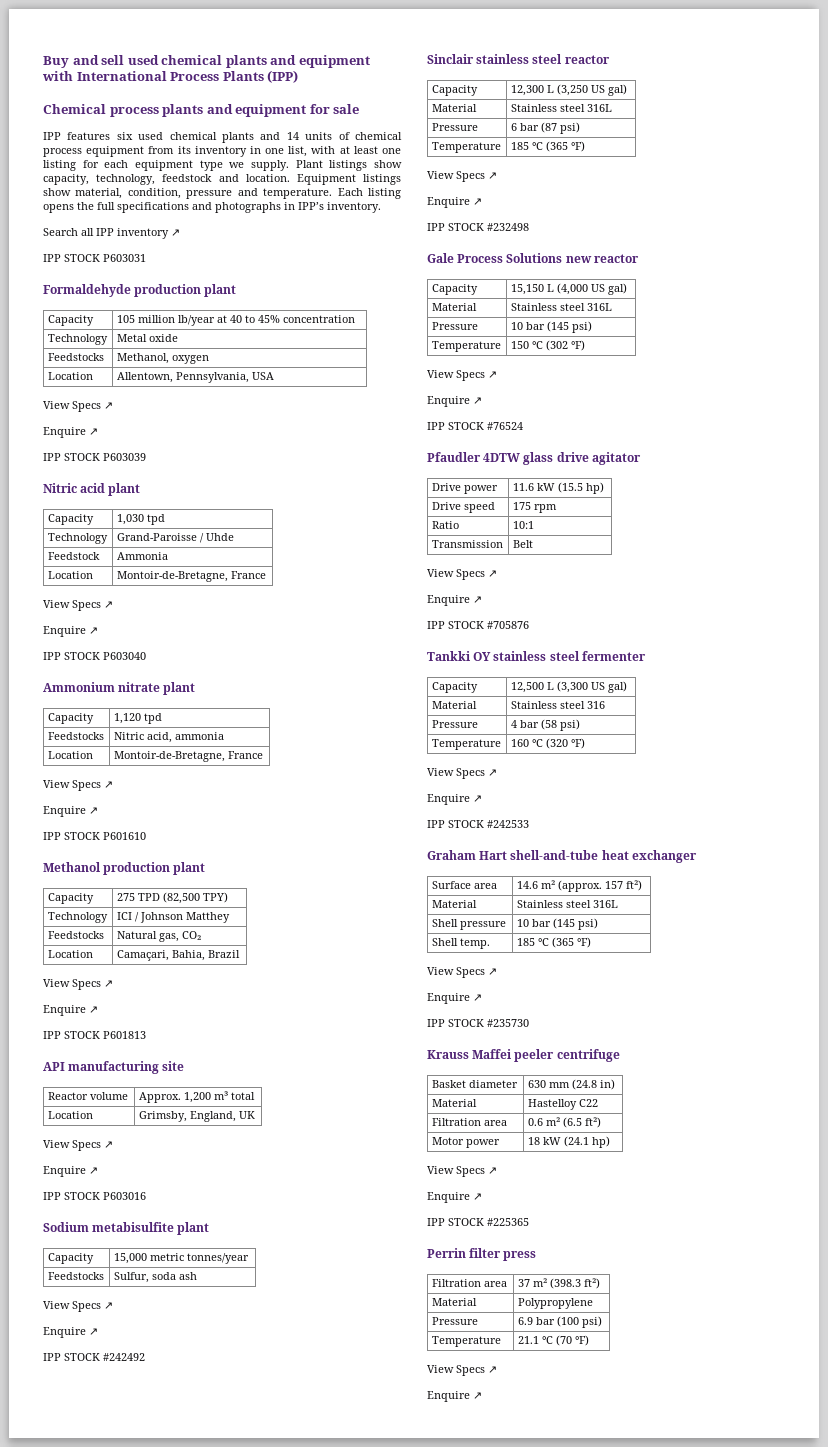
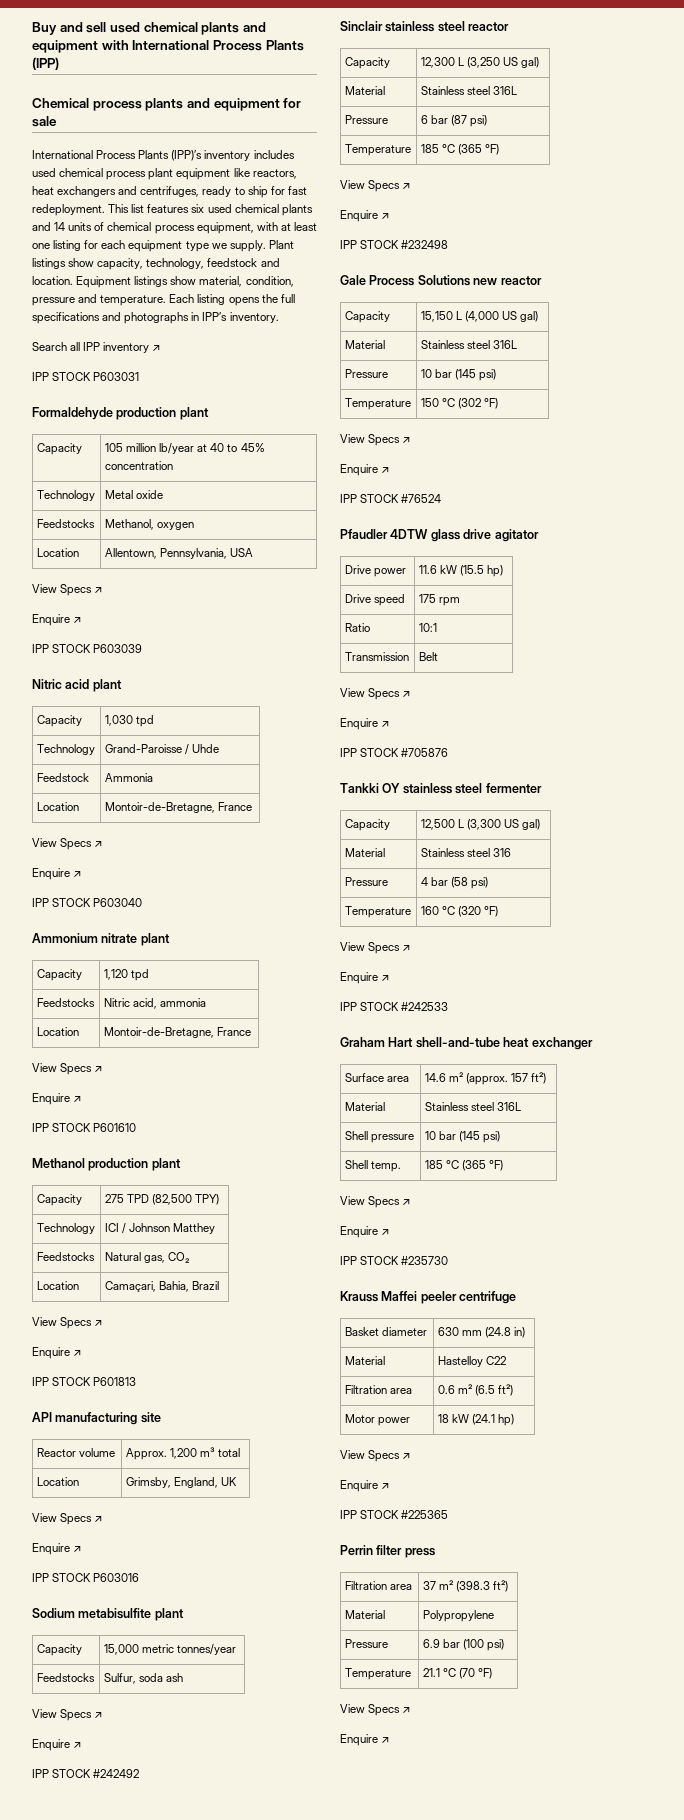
- IPP features six used chemical plants and 14 units of chemical process equipment from its inventory in one list, with at least one listing for each equipment type we supply.
+ International Process Plants (IPP)’s inventory includes used chemical process plant equipment like reactors, heat exchangers and centrifuges, ready to ship for fast redeployment. This list features six used chemical plants and 14 units of chemical process equipment, with at least one listing for each equipment type we supply.

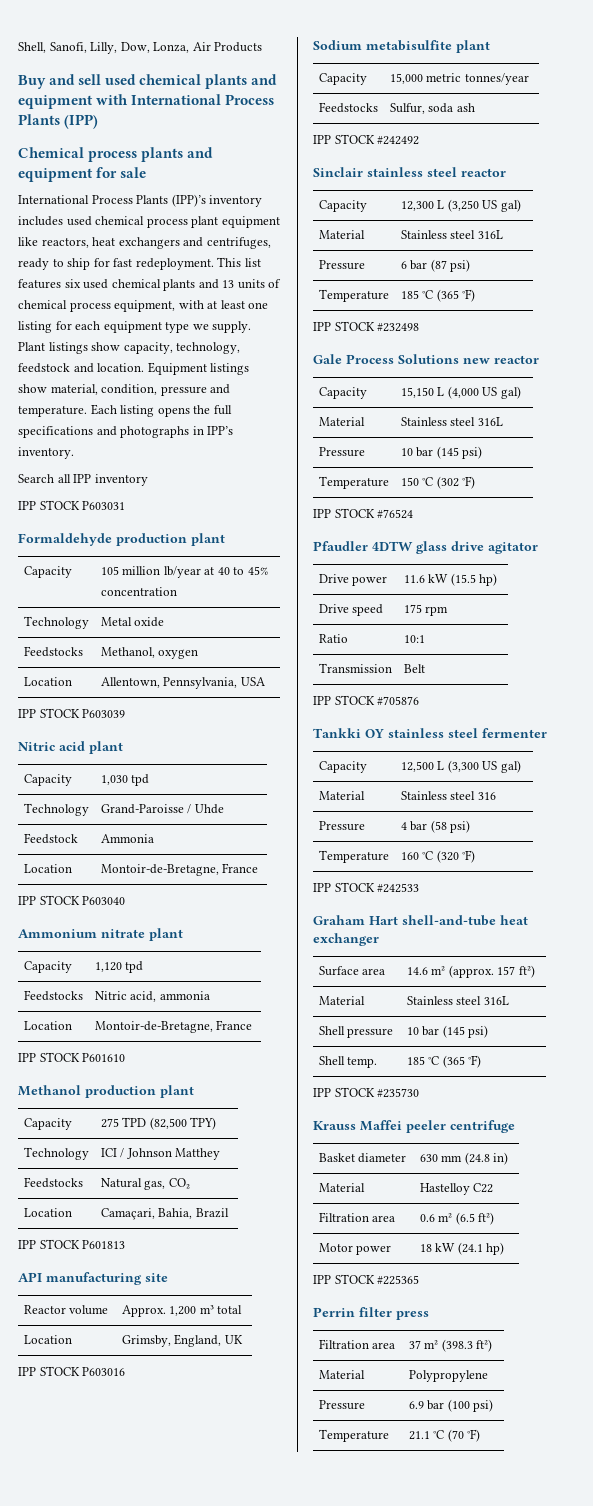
+ Shell, Sanofi, Lilly, Dow, Lonza, Air Products
- This list features six used chemical plants and 14 units of chemical process equipment, with at least one listing for each equipment type we supply.
+ This list features six used chemical plants and 13 units of chemical process equipment, with at least one listing for each equipment type we supply.
- Search all IPP inventory ↗
+ Search all IPP inventory
  Location | Allentown, Pennsylvania, USA
- View Specs ↗
- Enquire ↗
  Feedstock | Ammonia
  Location | Montoir-de-Bretagne, France
- View Specs ↗
- Enquire ↗
  Feedstocks | Nitric acid, ammonia
  Location | Montoir-de-Bretagne, France
- View Specs ↗
- Enquire ↗
  Location | Camaçari, Bahia, Brazil
- View Specs ↗
- Enquire ↗
  Location | Grimsby, England, UK
- View Specs ↗
- Enquire ↗
  Feedstocks | Sulfur, soda ash
- View Specs ↗
- Enquire ↗
  Temperature | 185 °C (365 °F)
- View Specs ↗
- Enquire ↗
  Temperature | 150 °C (302 °F)
- View Specs ↗
- Enquire ↗
  Transmission | Belt
- View Specs ↗
- Enquire ↗
  Temperature | 160 °C (320 °F)
- View Specs ↗
- Enquire ↗
  Shell temp. | 185 °C (365 °F)
- View Specs ↗
- Enquire ↗
  Motor power | 18 kW (24.1 hp)
- View Specs ↗
- Enquire ↗
  Temperature | 21.1 °C (70 °F)
- View Specs ↗
- Enquire ↗

